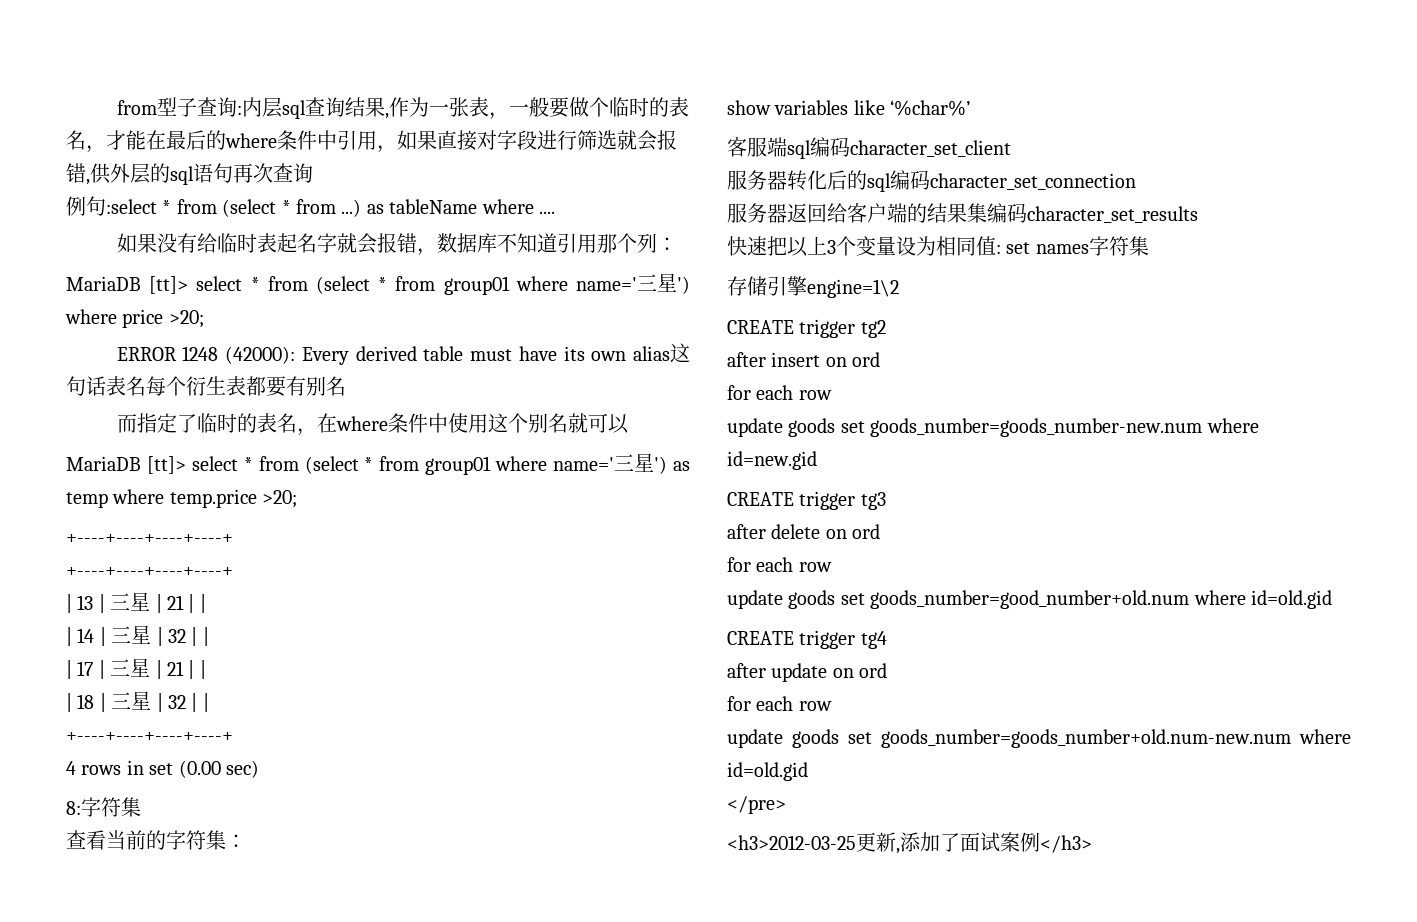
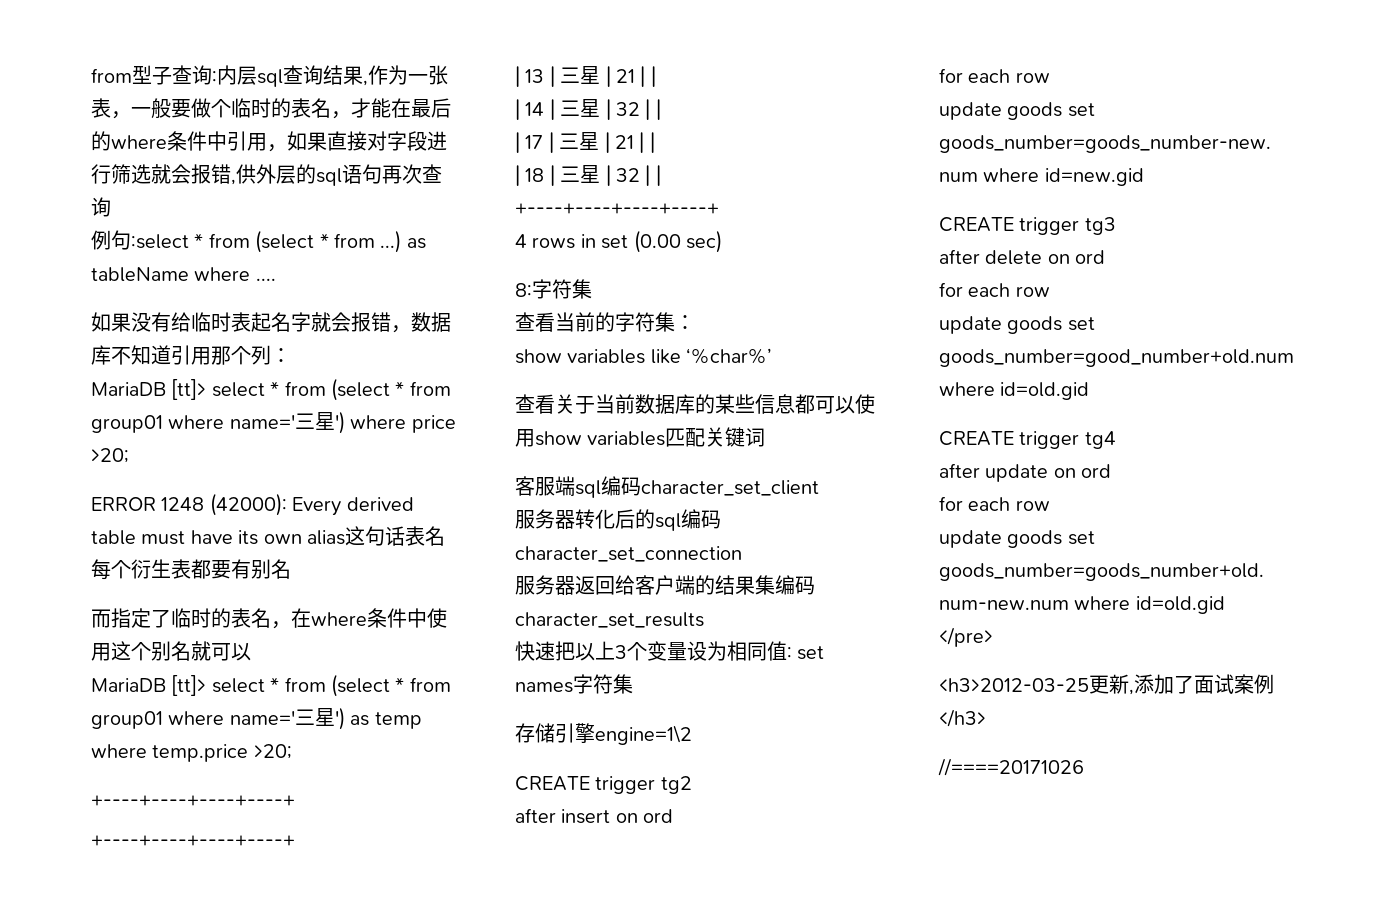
+ 查看关于当前数据库的某些信息都可以使用show variables匹配关键词
+ //====20171026

